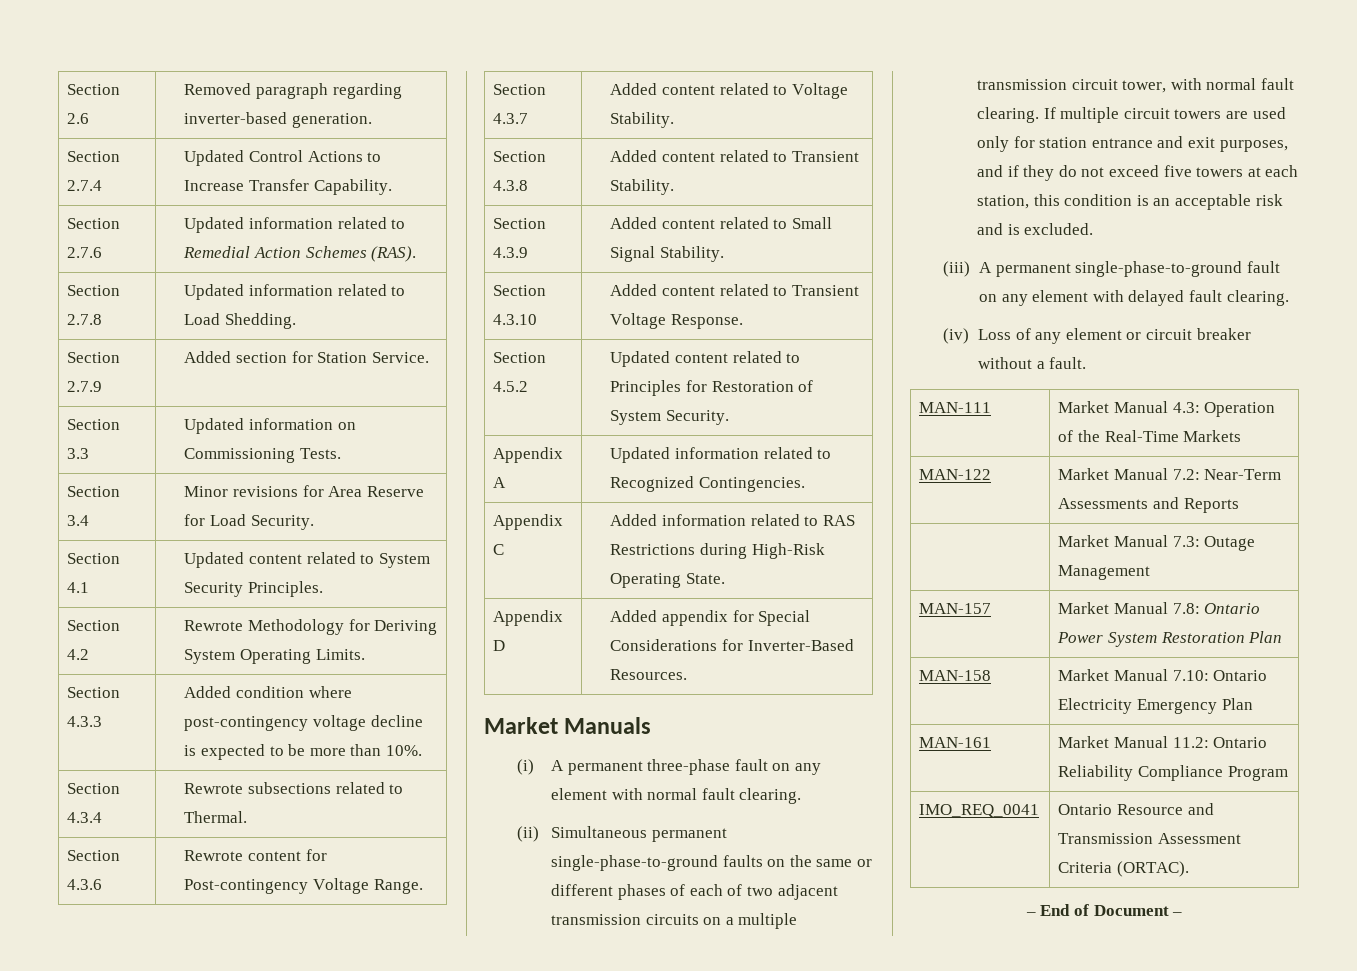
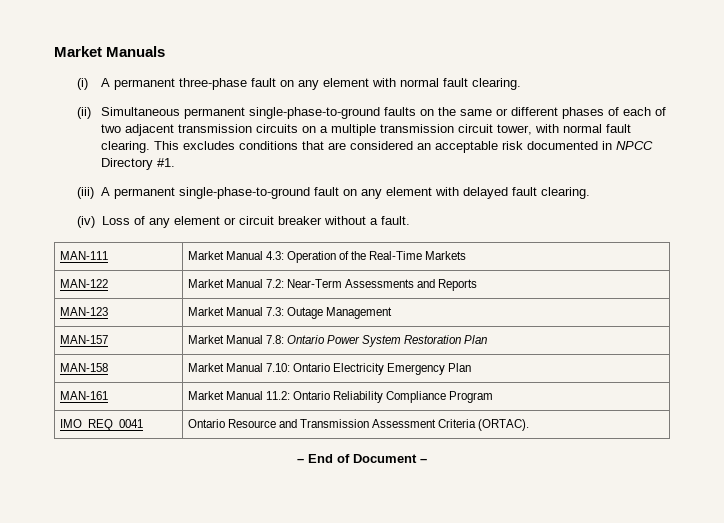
- Section 2.6 | Removed paragraph regarding inverter-based generation.
- Section 2.7.4 | Updated Control Actions to Increase Transfer Capability.
- Section 2.7.6 | Updated information related to Remedial Action Schemes (RAS).
- Section 2.7.8 | Updated information related to Load Shedding.
- Section 2.7.9 | Added section for Station Service.
- Section 3.3 | Updated information on Commissioning Tests.
- Section 3.4 | Minor revisions for Area Reserve for Load Security.
- Section 4.1 | Updated content related to System Security Principles.
- Section 4.2 | Rewrote Methodology for Deriving System Operating Limits.
- Section 4.3.3 | Added condition where post-contingency voltage decline is expected to be more than 10%.
- Section 4.3.4 | Rewrote subsections related to Thermal.
- Section 4.3.6 | Rewrote content for Post-contingency Voltage Range.
- Section 4.3.7 | Added content related to Voltage Stability.
- Section 4.3.8 | Added content related to Transient Stability.
- Section 4.3.9 | Added content related to Small Signal Stability.
- Section 4.3.10 | Added content related to Transient Voltage Response.
- Section 4.5.2 | Updated content related to Principles for Restoration of System Security.
- Appendix A | Updated information related to Recognized Contingencies.
- Appendix C | Added information related to RAS Restrictions during High-Risk Operating State.
- Appendix D | Added appendix for Special Considerations for Inverter-Based Resources.
- If multiple circuit towers are used only for station entrance and exit purposes, and if they do not exceed five towers at each station, this condition is an acceptable risk and is excluded.
+ This excludes conditions that are considered an acceptable risk documented in NPCC Directory #1.
- | Market Manual 7.3: Outage Management
+ MAN-123 | Market Manual 7.3: Outage Management

